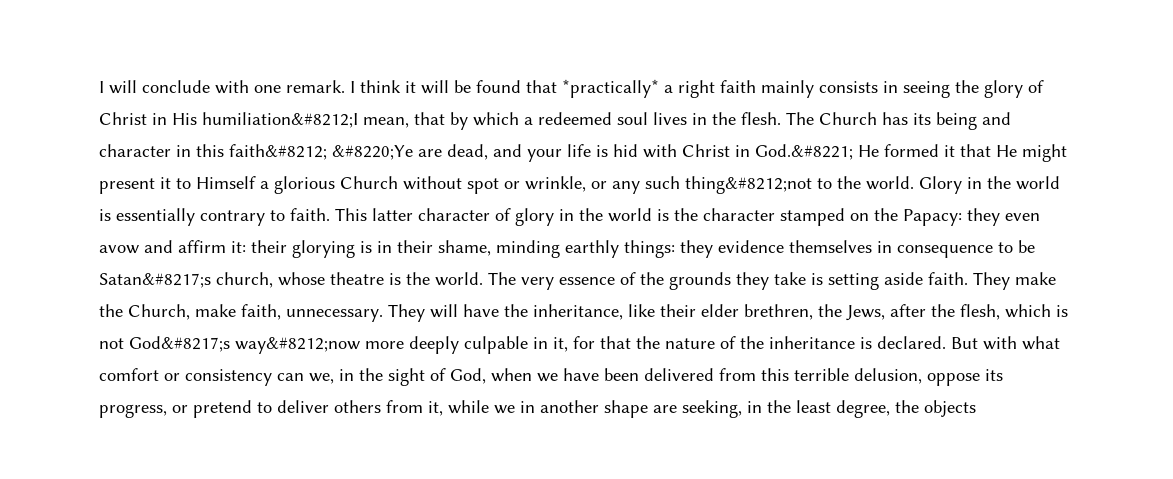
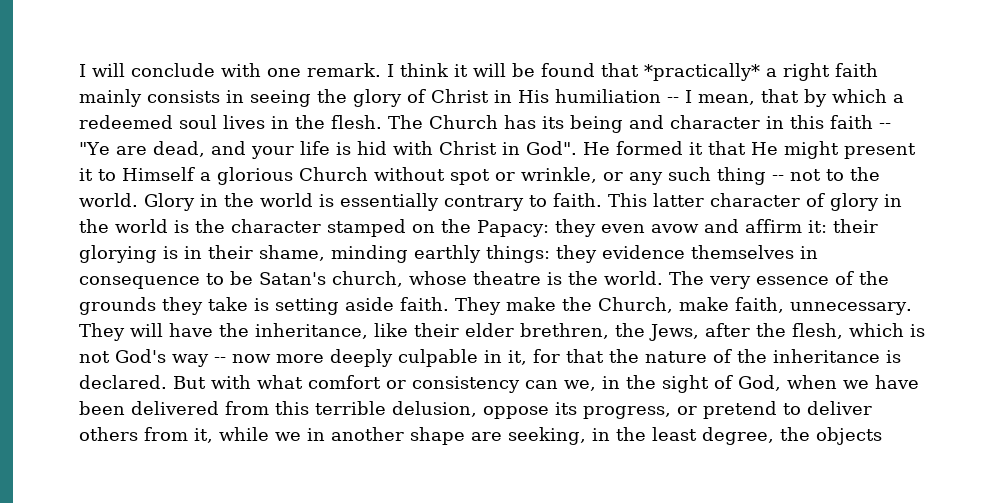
- I think it will be found that *practically* a right faith mainly consists in seeing the glory of Christ in His humiliation&#8212;I mean, that by which a redeemed soul lives in the flesh.
+ I think it will be found that *practically* a right faith mainly consists in seeing the glory of Christ in His humiliation -- I mean, that by which a redeemed soul lives in the flesh.
- The Church has its being and character in this faith&#8212; &#8220;Ye are dead, and your life is hid with Christ in God.&#8221; He formed it that He might present it to Himself a glorious Church without spot or wrinkle, or any such thing&#8212;not to the world.
+ The Church has its being and character in this faith -- "Ye are dead, and your life is hid with Christ in God". He formed it that He might present it to Himself a glorious Church without spot or wrinkle, or any such thing -- not to the world.
- This latter character of glory in the world is the character stamped on the Papacy: they even avow and affirm it: their glorying is in their shame, minding earthly things: they evidence themselves in consequence to be Satan&#8217;s church, whose theatre is the world.
+ This latter character of glory in the world is the character stamped on the Papacy: they even avow and affirm it: their glorying is in their shame, minding earthly things: they evidence themselves in consequence to be Satan's church, whose theatre is the world.
- They will have the inheritance, like their elder brethren, the Jews, after the flesh, which is not God&#8217;s way&#8212;now more deeply culpable in it, for that the nature of the inheritance is declared.
+ They will have the inheritance, like their elder brethren, the Jews, after the flesh, which is not God's way -- now more deeply culpable in it, for that the nature of the inheritance is declared.

